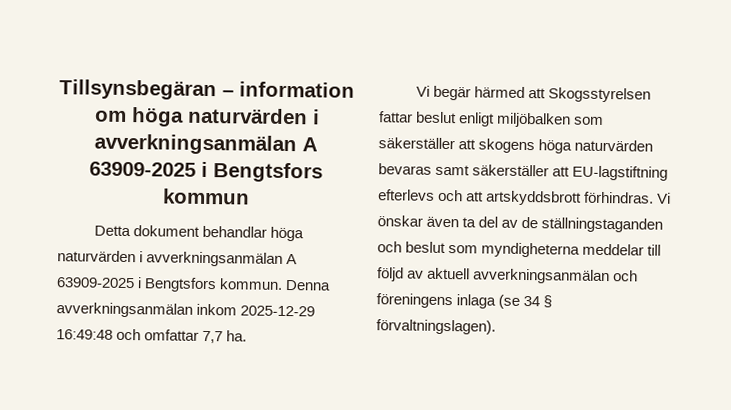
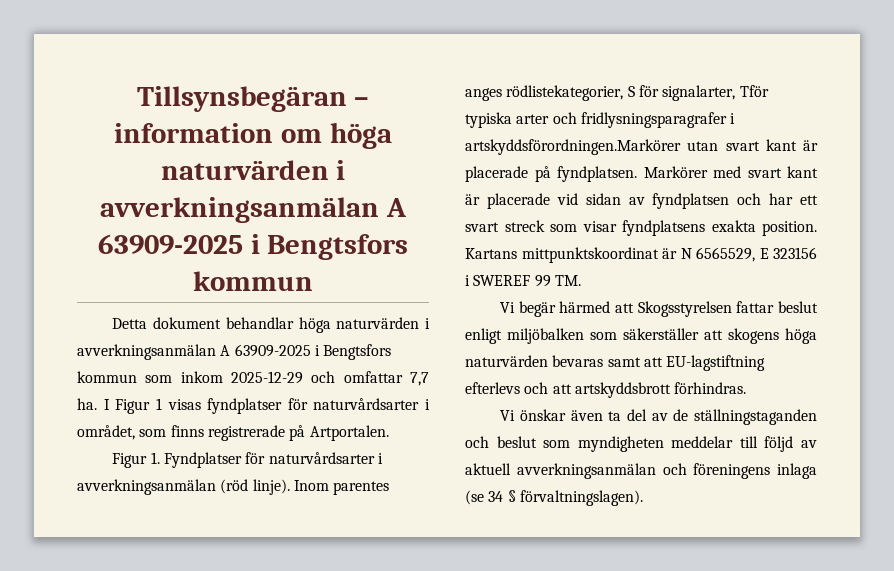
- Detta dokument behandlar höga naturvärden i avverkningsanmälan A 63909-2025 i Bengtsfors kommun. Denna avverkningsanmälan inkom 2025-12-29 16:49:48 och omfattar 7,7 ha.
+ Detta dokument behandlar höga naturvärden i avverkningsanmälan A 63909-2025 i Bengtsfors kommun som inkom 2025-12-29 och omfattar 7,7 ha. I Figur 1 visas fyndplatser för naturvårdsarter i området, som finns registrerade på Artportalen.
+ Figur 1. Fyndplatser för naturvårdsarter i avverkningsanmälan (röd linje). Inom parentes anges rödlistekategorier, S för signalarter, Tför typiska arter och fridlysningsparagrafer i artskyddsförordningen.Markörer utan svart kant är placerade på fyndplatsen. Markörer med svart kant är placerade vid sidan av fyndplatsen och har ett svart streck som visar fyndplatsens exakta position. Kartans mittpunktskoordinat är N 6565529, E 323156 i SWEREF 99 TM.
- Vi begär härmed att Skogsstyrelsen fattar beslut enligt miljöbalken som säkerställer att skogens höga naturvärden bevaras samt säkerställer att EU-lagstiftning efterlevs och att artskyddsbrott förhindras. Vi önskar även ta del av de ställningstaganden och beslut som myndigheterna meddelar till följd av aktuell avverkningsanmälan och föreningens inlaga (se 34 § förvaltningslagen).
+ Vi begär härmed att Skogsstyrelsen fattar beslut enligt miljöbalken som säkerställer att skogens höga naturvärden bevaras samt att EU-lagstiftning efterlevs och att artskyddsbrott förhindras.
+ Vi önskar även ta del av de ställningstaganden och beslut som myndigheten meddelar till följd av aktuell avverkningsanmälan och föreningens inlaga (se 34 § förvaltningslagen).

